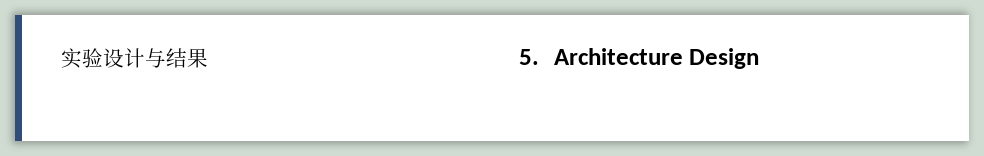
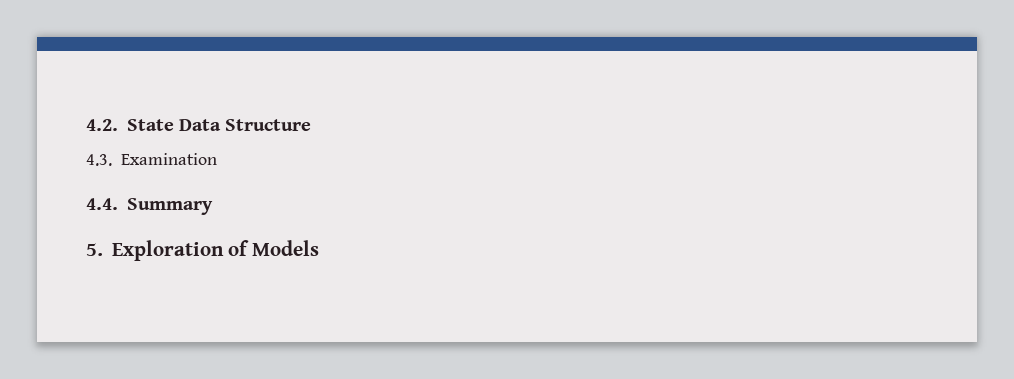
- 实验设计与结果
- 5. Architecture Design
+ 4.2. State Data Structure
+ 4.3. Examination
+ 4.4. Summary
+ 5. Exploration of Models

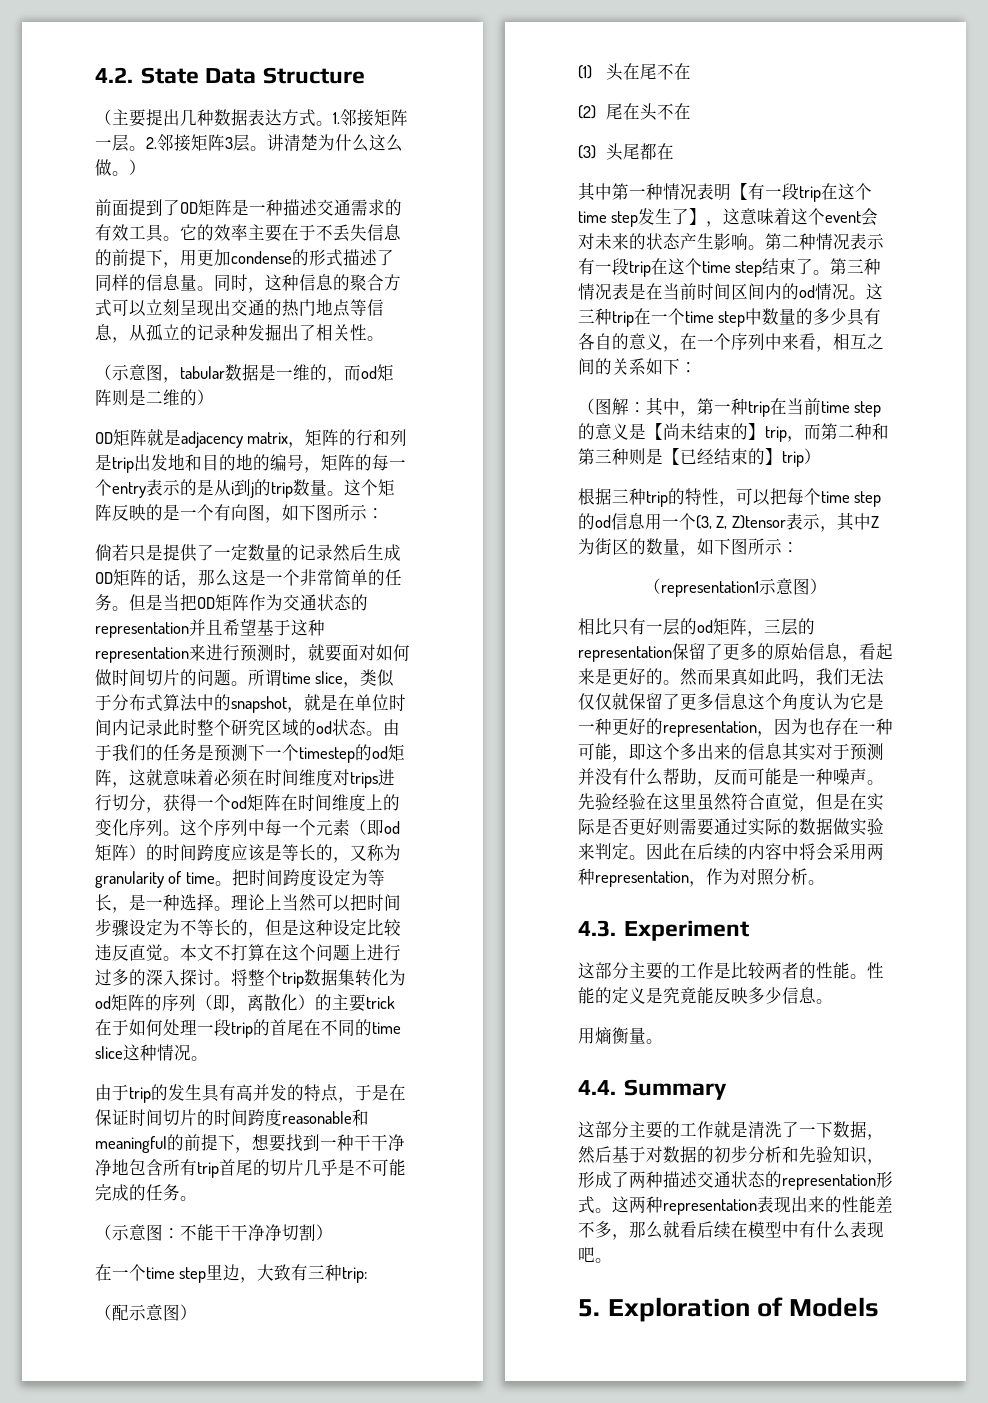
- 4.3. Examination
+ （主要提出几种数据表达方式。1.邻接矩阵一层。2.邻接矩阵3层。讲清楚为什么这么做。）
+ 前面提到了OD矩阵是一种描述交通需求的有效工具。它的效率主要在于不丢失信息的前提下，用更加condense的形式描述了同样的信息量。同时，这种信息的聚合方式可以立刻呈现出交通的热门地点等信息，从孤立的记录种发掘出了相关性。
+ （示意图，tabular数据是一维的，而od矩阵则是二维的）
+ OD矩阵就是adjacency matrix，矩阵的行和列是trip出发地和目的地的编号，矩阵的每一个entry表示的是从i到j的trip数量。这个矩阵反映的是一个有向图，如下图所示：
+ 倘若只是提供了一定数量的记录然后生成OD矩阵的话，那么这是一个非常简单的任务。但是当把OD矩阵作为交通状态的representation并且希望基于这种representation来进行预测时，就要面对如何做时间切片的问题。所谓time slice，类似于分布式算法中的snapshot，就是在单位时间内记录此时整个研究区域的od状态。由于我们的任务是预测下一个timestep的od矩阵，这就意味着必须在时间维度对trips进行切分，获得一个od矩阵在时间维度上的变化序列。这个序列中每一个元素（即od矩阵）的时间跨度应该是等长的，又称为granularity of time。把时间跨度设定为等长，是一种选择。理论上当然可以把时间步骤设定为不等长的，但是这种设定比较违反直觉。本文不打算在这个问题上进行过多的深入探讨。将整个trip数据集转化为od矩阵的序列（即，离散化）的主要trick在于如何处理一段trip的首尾在不同的time slice这种情况。
+ 由于trip的发生具有高并发的特点，于是在保证时间切片的时间跨度reasonable和meaningful的前提下，想要找到一种干干净净地包含所有trip首尾的切片几乎是不可能完成的任务。
+ （示意图：不能干干净净切割）
+ 在一个time step里边，大致有三种trip:
+ （配示意图）
+ (1)头在尾不在
+ (2)尾在头不在
+ (3)头尾都在
+ 其中第一种情况表明【有一段trip在这个time step发生了】，这意味着这个event会对未来的状态产生影响。第二种情况表示有一段trip在这个time step结束了。第三种情况表是在当前时间区间内的od情况。这三种trip在一个time step中数量的多少具有各自的意义，在一个序列中来看，相互之间的关系如下：
+ （图解：其中，第一种trip在当前time step的意义是【尚未结束的】trip，而第二种和第三种则是【已经结束的】trip）
+ 根据三种trip的特性，可以把每个time step的od信息用一个(3, Z, Z)tensor表示，其中Z为街区的数量，如下图所示：
+ （representation1示意图）
+ 相比只有一层的od矩阵，三层的representation保留了更多的原始信息，看起来是更好的。然而果真如此吗，我们无法仅仅就保留了更多信息这个角度认为它是一种更好的representation，因为也存在一种可能，即这个多出来的信息其实对于预测并没有什么帮助，反而可能是一种噪声。先验经验在这里虽然符合直觉，但是在实际是否更好则需要通过实际的数据做实验来判定。因此在后续的内容中将会采用两种representation，作为对照分析。
+ 4.3. Experiment
+ 这部分主要的工作是比较两者的性能。性能的定义是究竟能反映多少信息。
+ 用熵衡量。
  4.4. Summary
+ 这部分主要的工作就是清洗了一下数据，然后基于对数据的初步分析和先验知识，形成了两种描述交通状态的representation形式。这两种representation表现出来的性能差不多，那么就看后续在模型中有什么表现吧。

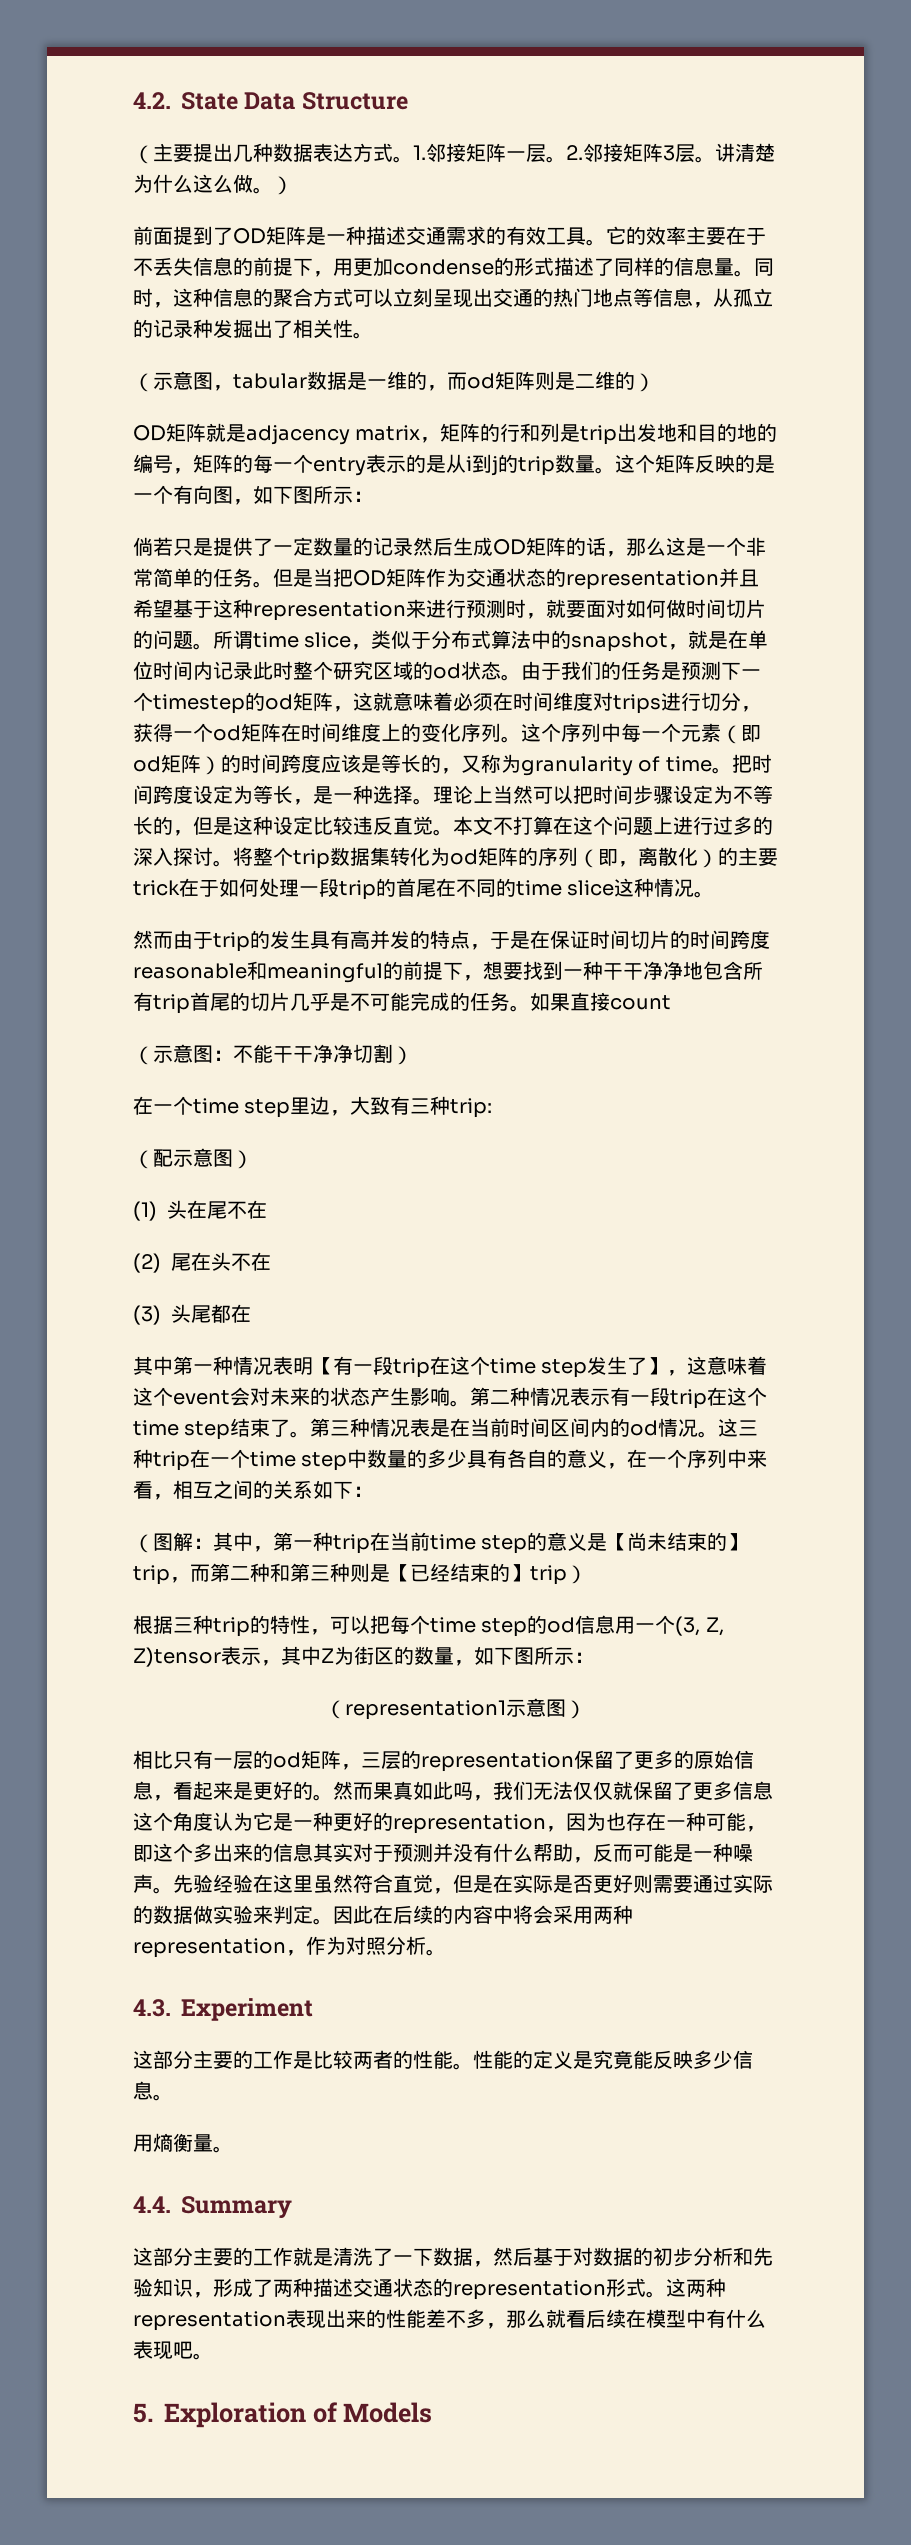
- 由于trip的发生具有高并发的特点，于是在保证时间切片的时间跨度reasonable和meaningful的前提下，想要找到一种干干净净地包含所有trip首尾的切片几乎是不可能完成的任务。
+ 然而由于trip的发生具有高并发的特点，于是在保证时间切片的时间跨度reasonable和meaningful的前提下，想要找到一种干干净净地包含所有trip首尾的切片几乎是不可能完成的任务。如果直接count

